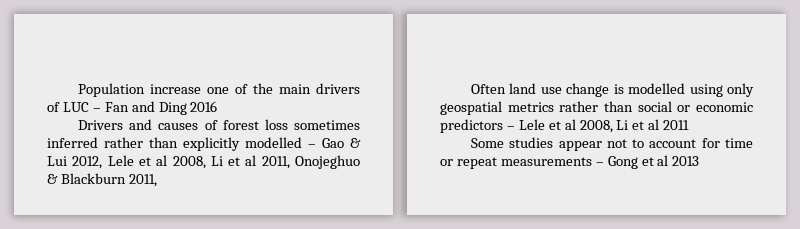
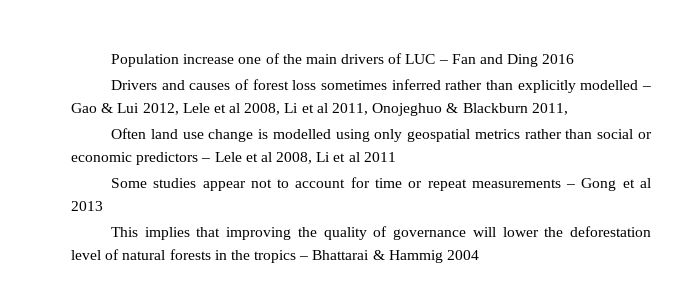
+ This implies that improving the quality of governance will lower the deforestation level of natural forests in the tropics – Bhattarai & Hammig 2004

